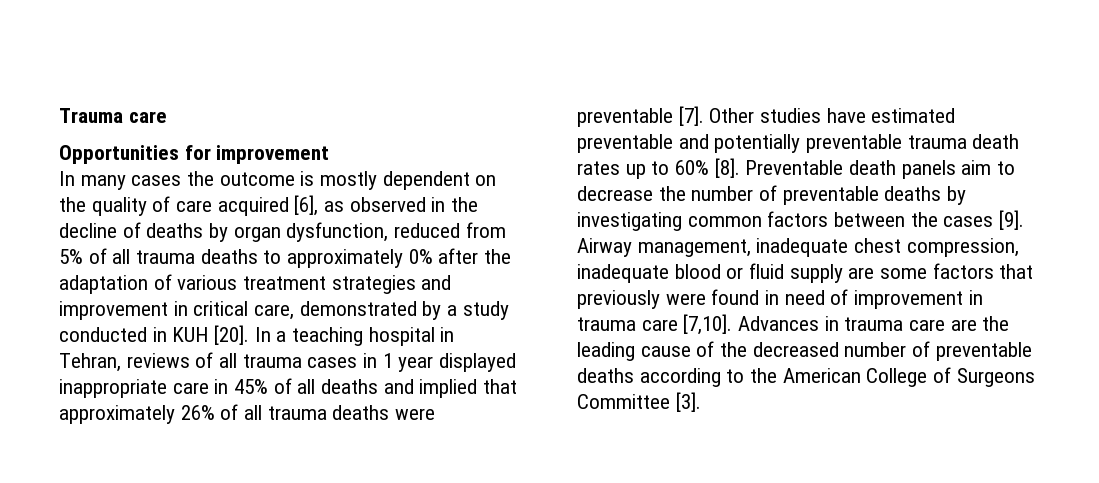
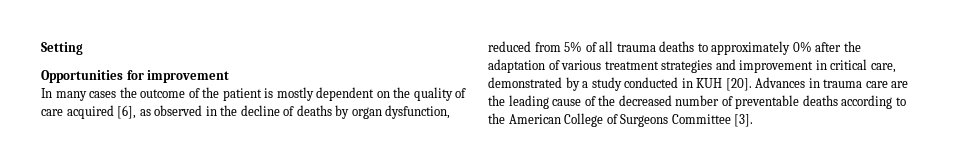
- Trauma care
+ Setting
- In many cases the outcome is mostly dependent on the quality of care acquired [6], as observed in the decline of deaths by organ dysfunction, reduced from 5% of all trauma deaths to approximately 0% after the adaptation of various treatment strategies and improvement in critical care, demonstrated by a study conducted in KUH [20].
+ In many cases the outcome of the patient is mostly dependent on the quality of care acquired [6], as observed in the decline of deaths by organ dysfunction, reduced from 5% of all trauma deaths to approximately 0% after the adaptation of various treatment strategies and improvement in critical care, demonstrated by a study conducted in KUH [20].
- In a teaching hospital in Tehran, reviews of all trauma cases in 1 year displayed inappropriate care in 45% of all deaths and implied that approximately 26% of all trauma deaths were preventable [7]. Other studies have estimated preventable and potentially preventable trauma death rates up to 60% [8]. Preventable death panels aim to decrease the number of preventable deaths by investigating common factors between the cases [9]. Airway management, inadequate chest compression, inadequate blood or fluid supply are some factors that previously were found in need of improvement in trauma care [7,10].

